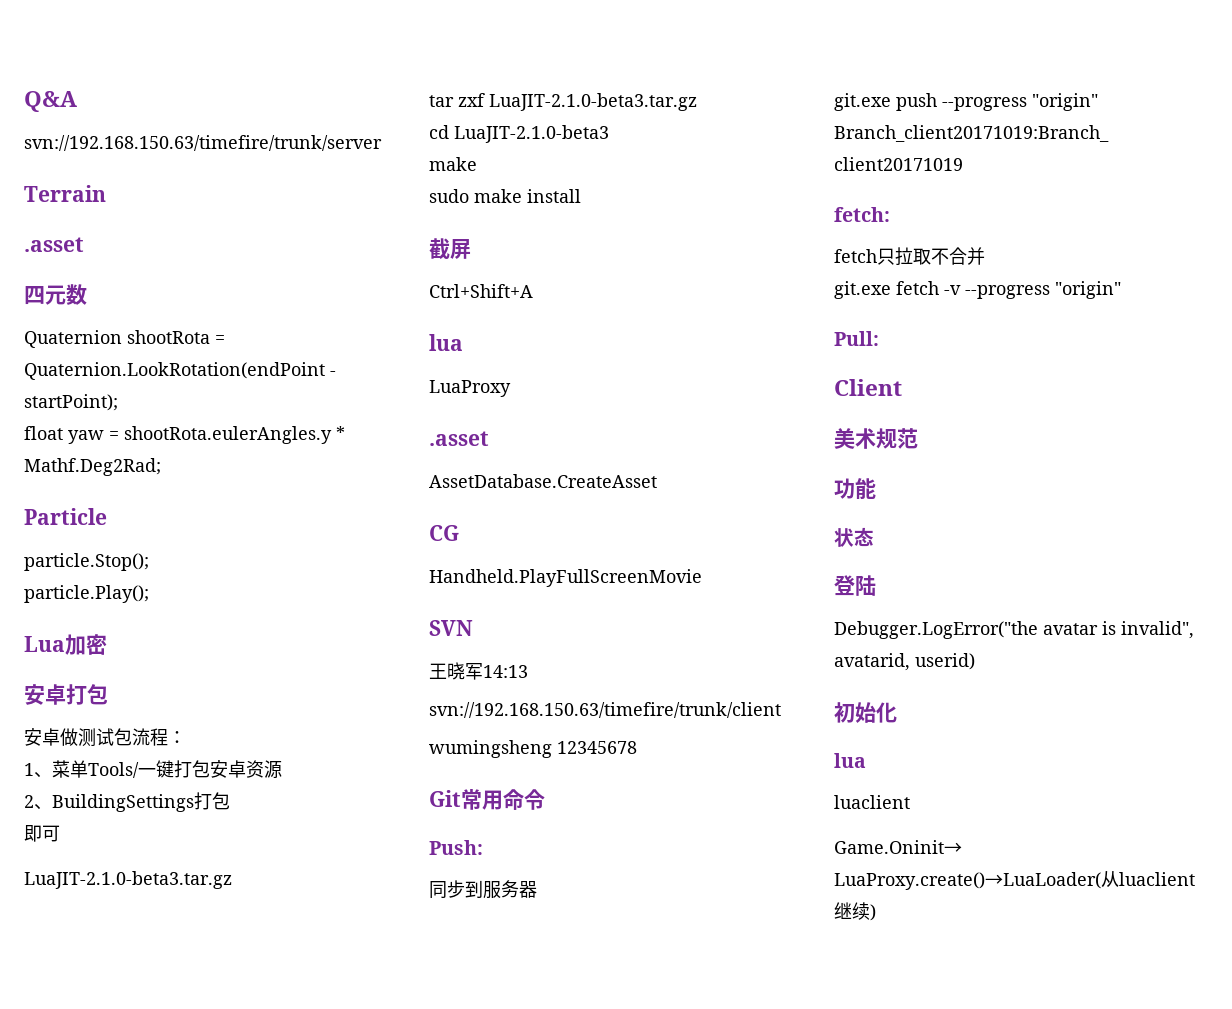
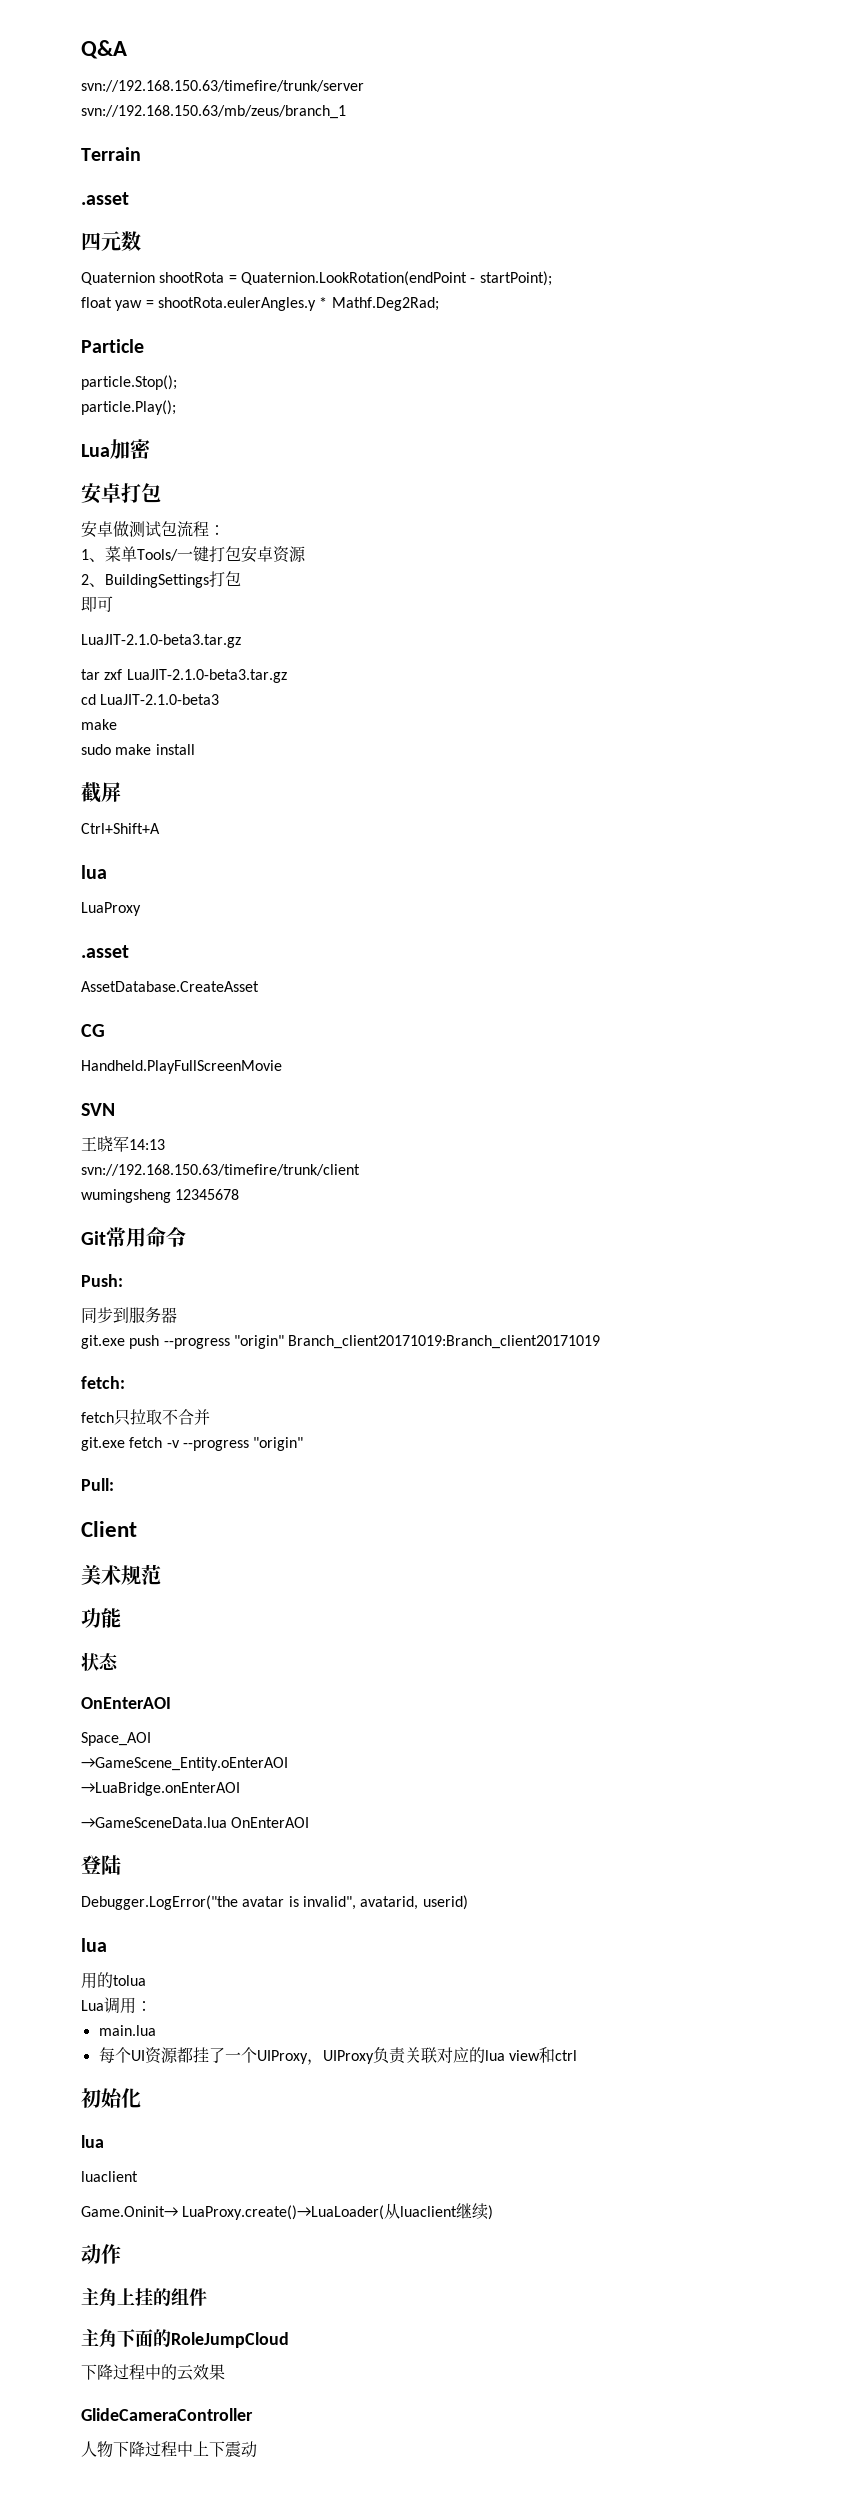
+ svn://192.168.150.63/mb/zeus/branch_1
  状态
+ OnEnterAOI
+ Space_AOI
+ →GameScene_Entity.oEnterAOI
+ →LuaBridge.onEnterAOI
+ →GameSceneData.lua OnEnterAOI
  Debugger.LogError("the avatar is invalid", avatarid, userid)
+ lua
+ 用的tolua
+ Lua调用：
+ main.lua
+ 每个UI资源都挂了一个UIProxy，UIProxy负责关联对应的lua view和ctrl
+ 动作
+ 主角上挂的组件
+ 主角下面的RoleJumpCloud
+ 下降过程中的云效果
+ GlideCameraController
+ 人物下降过程中上下震动

